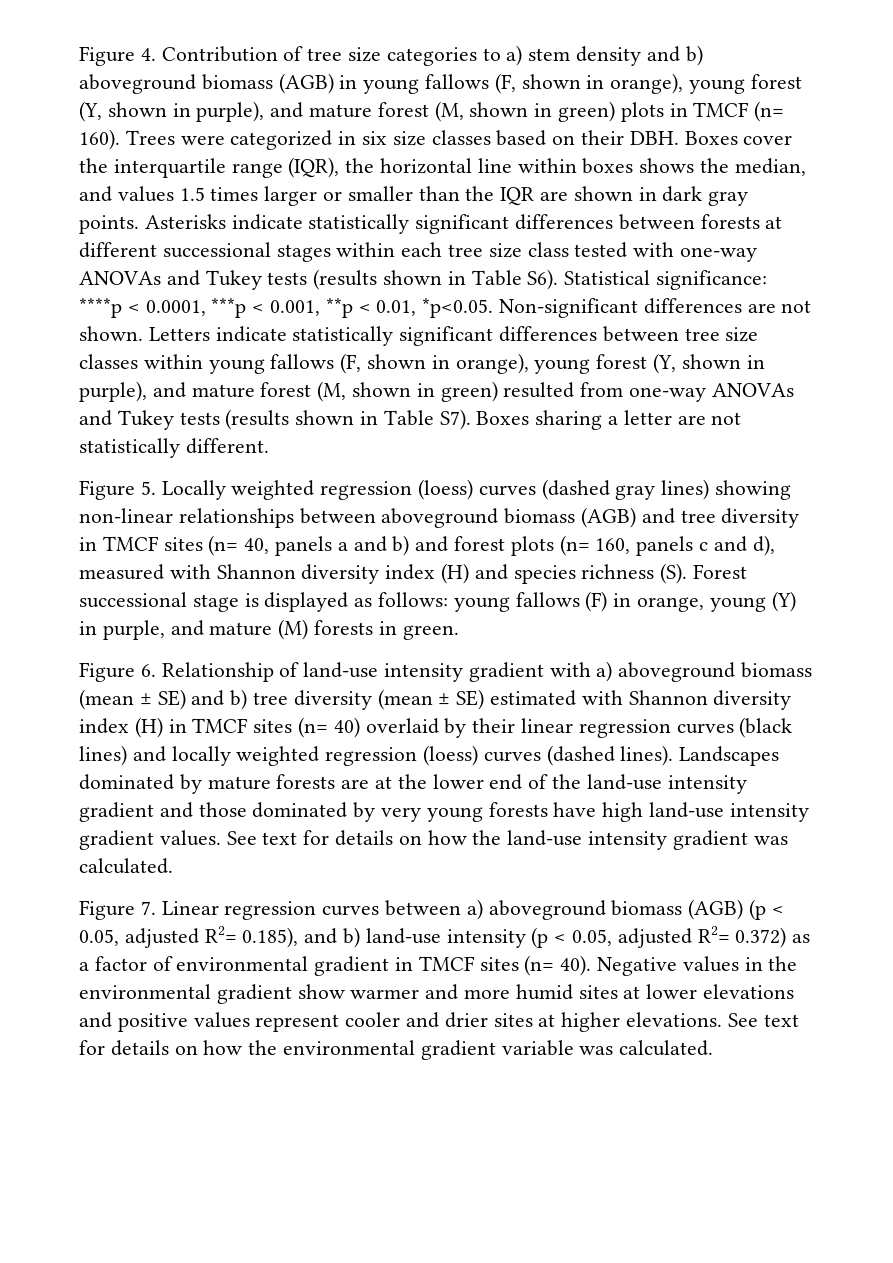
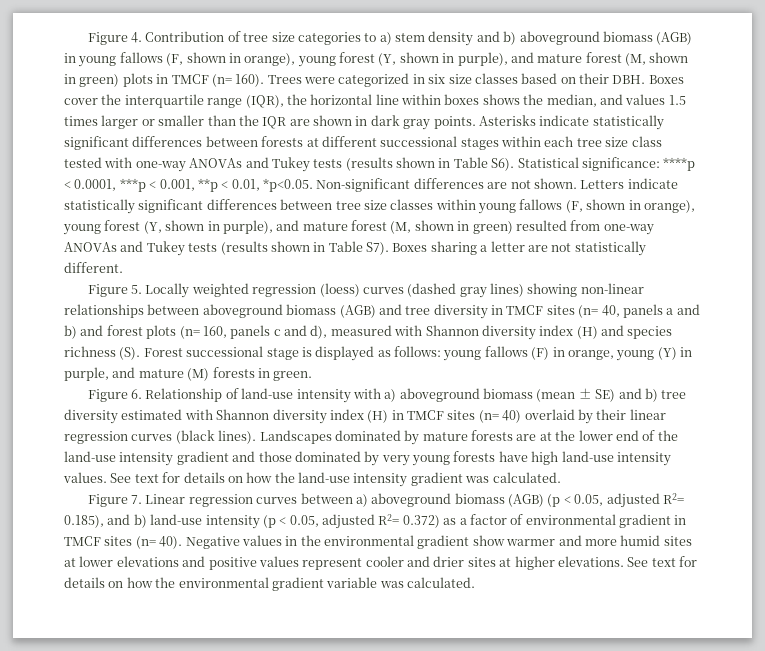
- Figure 6. Relationship of land-use intensity gradient with a) aboveground biomass (mean ± SE) and b) tree diversity (mean ± SE) estimated with Shannon diversity index (H) in TMCF sites (n= 40) overlaid by their linear regression curves (black lines) and locally weighted regression (loess) curves (dashed lines).
+ Figure 6. Relationship of land-use intensity with a) aboveground biomass (mean ± SE) and b) tree diversity estimated with Shannon diversity index (H) in TMCF sites (n= 40) overlaid by their linear regression curves (black lines).
- Landscapes dominated by mature forests are at the lower end of the land-use intensity gradient and those dominated by very young forests have high land-use intensity gradient values.
+ Landscapes dominated by mature forests are at the lower end of the land-use intensity gradient and those dominated by very young forests have high land-use intensity values.

